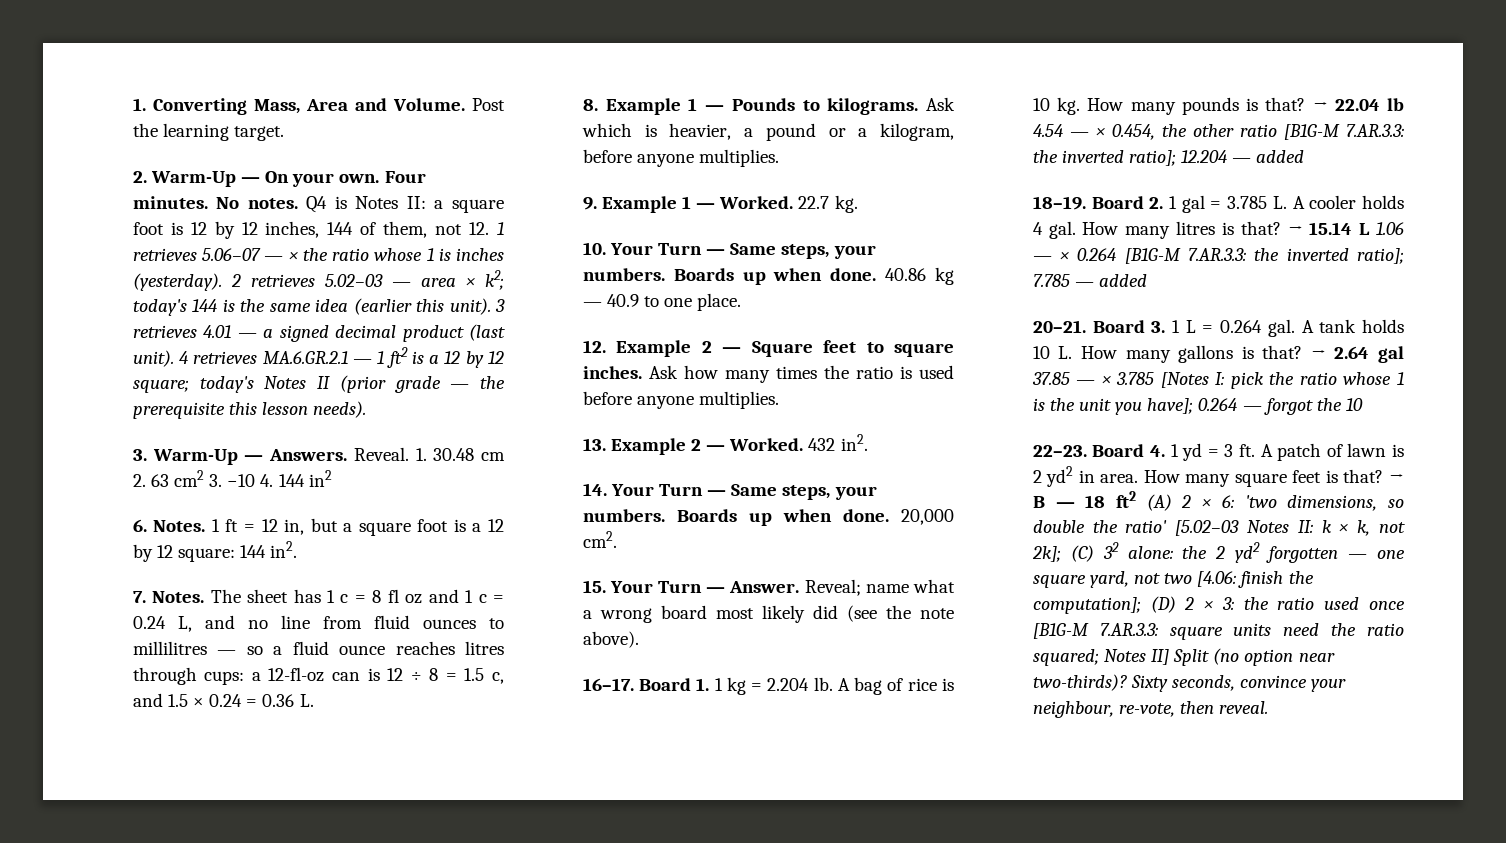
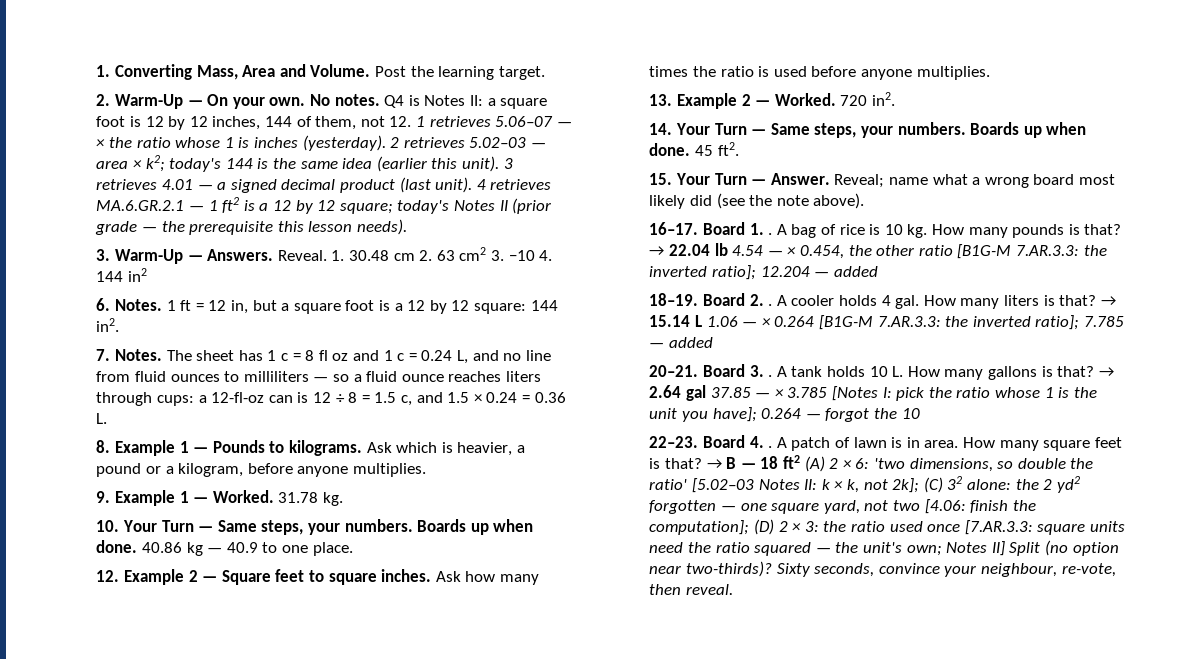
- Four minutes.
- The sheet has 1 c = 8 fl oz and 1 c = 0.24 L, and no line from fluid ounces to millilitres — so a fluid ounce reaches litres through cups: a 12-fl-oz can is 12 ÷ 8 = 1.5 c, and 1.5 × 0.24 = 0.36 L.
+ The sheet has 1 c = 8 fl oz and 1 c = 0.24 L, and no line from fluid ounces to milliliters — so a fluid ounce reaches liters through cups: a 12-fl-oz can is 12 ÷ 8 = 1.5 c, and 1.5 × 0.24 = 0.36 L.
- 22.7 kg.
+ 31.78 kg.
- 432 in2.
+ 720 in2.
- 20,000 cm2.
+ 45 ft2.
- Board 1. 1 kg = 2.204 lb.
+ Board 1. .
- Board 2. 1 gal = 3.785 L. A cooler holds 4 gal.
+ Board 2. . A cooler holds 4 gal.
- How many litres is that?
+ How many liters is that?
- Board 3. 1 L = 0.264 gal.
+ Board 3. .
- Board 4. 1 yd = 3 ft.
+ Board 4. .
- A patch of lawn is 2 yd2 in area.
+ A patch of lawn is in area.
- → B — 18 ft2 (A) 2 × 6: 'two dimensions, so double the ratio' [5.02–03 Notes II: k × k, not 2k]; (C) 32 alone: the 2 yd2 forgotten — one square yard, not two [4.06: finish the computation]; (D) 2 × 3: the ratio used once [B1G-M 7.AR.3.3: square units need the ratio squared; Notes II] Split (no option near two-thirds)?
+ → B — 18 ft2 (A) 2 × 6: 'two dimensions, so double the ratio' [5.02–03 Notes II: k × k, not 2k]; (C) 32 alone: the 2 yd2 forgotten — one square yard, not two [4.06: finish the computation]; (D) 2 × 3: the ratio used once [7.AR.3.3: square units need the ratio squared — the unit's own; Notes II] Split (no option near two-thirds)?

